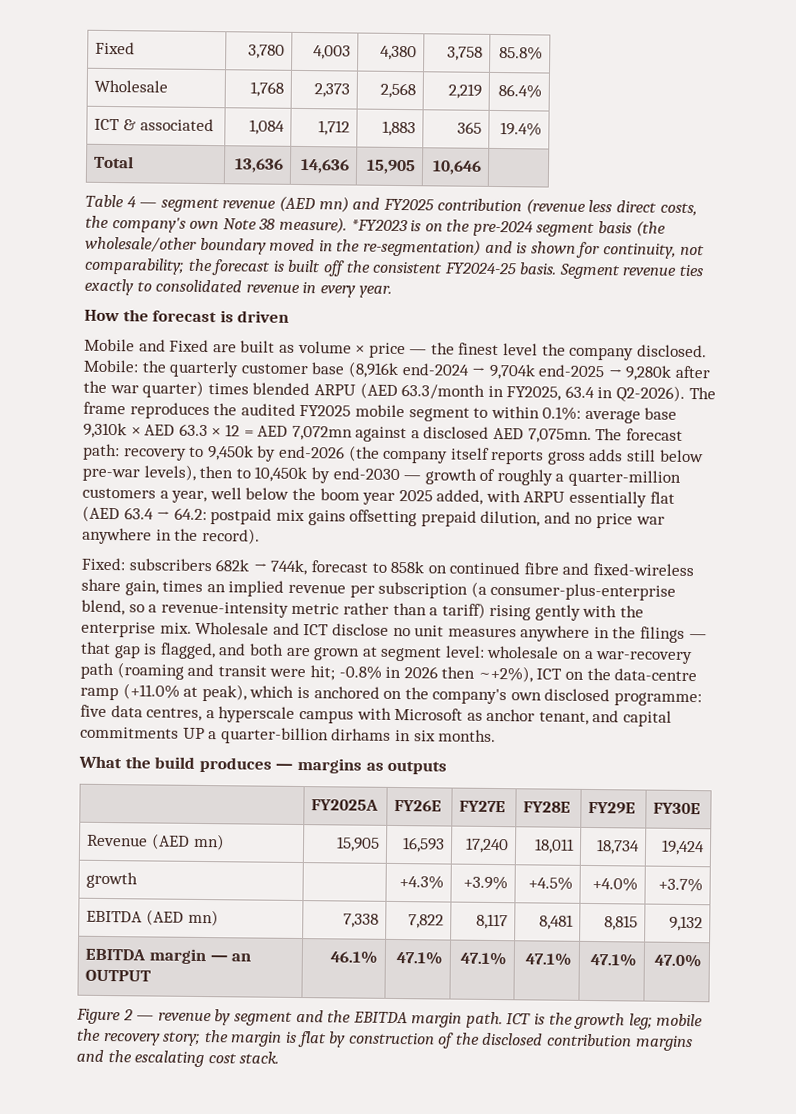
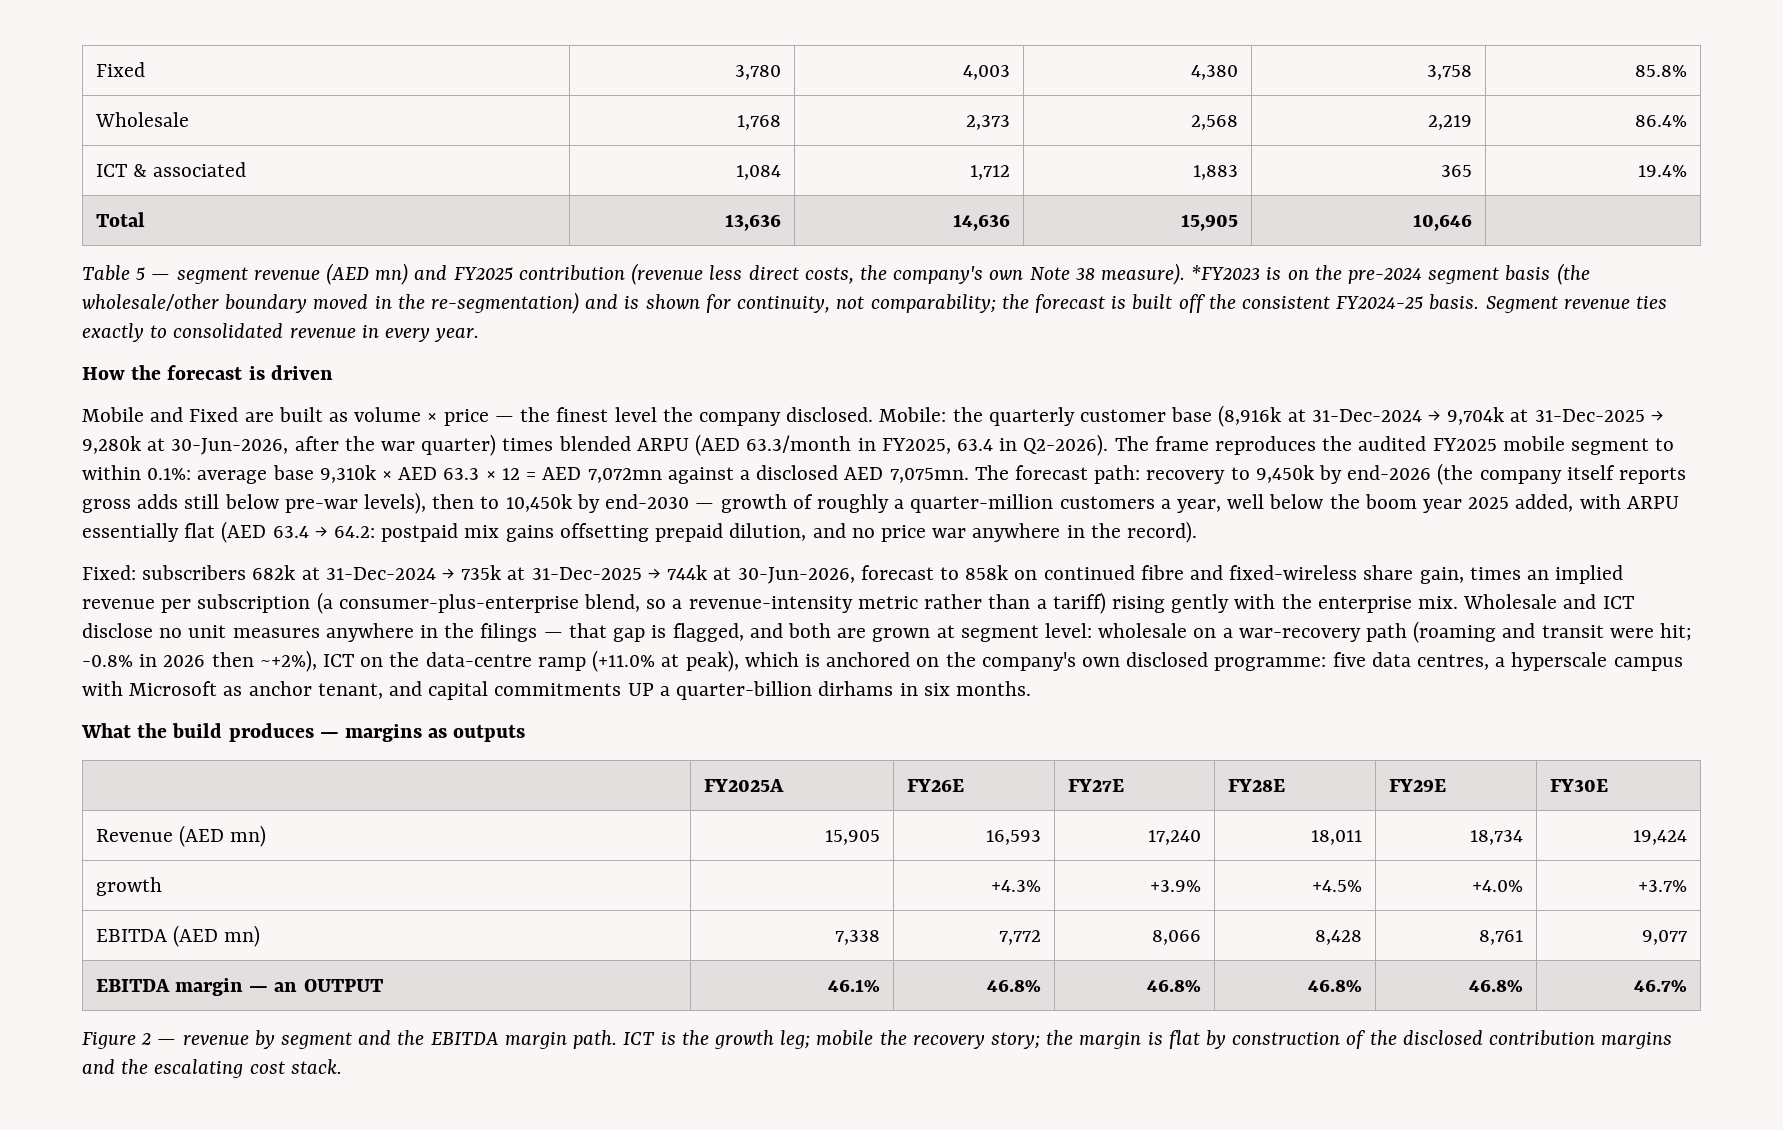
- Table 4 — segment revenue (AED mn) and FY2025 contribution (revenue less direct costs, the company's own Note 38 measure).
+ Table 5 — segment revenue (AED mn) and FY2025 contribution (revenue less direct costs, the company's own Note 38 measure).
- Mobile: the quarterly customer base (8,916k end-2024 → 9,704k end-2025 → 9,280k after the war quarter) times blended ARPU (AED 63.3/month in FY2025, 63.4 in Q2-2026).
+ Mobile: the quarterly customer base (8,916k at 31-Dec-2024 → 9,704k at 31-Dec-2025 → 9,280k at 30-Jun-2026, after the war quarter) times blended ARPU (AED 63.3/month in FY2025, 63.4 in Q2-2026).
- Fixed: subscribers 682k → 744k, forecast to 858k on continued fibre and fixed-wireless share gain, times an implied revenue per subscription (a consumer-plus-enterprise blend, so a revenue-intensity metric rather than a tariff) rising gently with the enterprise mix.
+ Fixed: subscribers 682k at 31-Dec-2024 → 735k at 31-Dec-2025 → 744k at 30-Jun-2026, forecast to 858k on continued fibre and fixed-wireless share gain, times an implied revenue per subscription (a consumer-plus-enterprise blend, so a revenue-intensity metric rather than a tariff) rising gently with the enterprise mix.
- EBITDA (AED mn) | 7,338 | 7,822 | 8,117 | 8,481 | 8,815 | 9,132
+ EBITDA (AED mn) | 7,338 | 7,772 | 8,066 | 8,428 | 8,761 | 9,077
- EBITDA margin — an OUTPUT | 46.1% | 47.1% | 47.1% | 47.1% | 47.1% | 47.0%
+ EBITDA margin — an OUTPUT | 46.1% | 46.8% | 46.8% | 46.8% | 46.8% | 46.7%

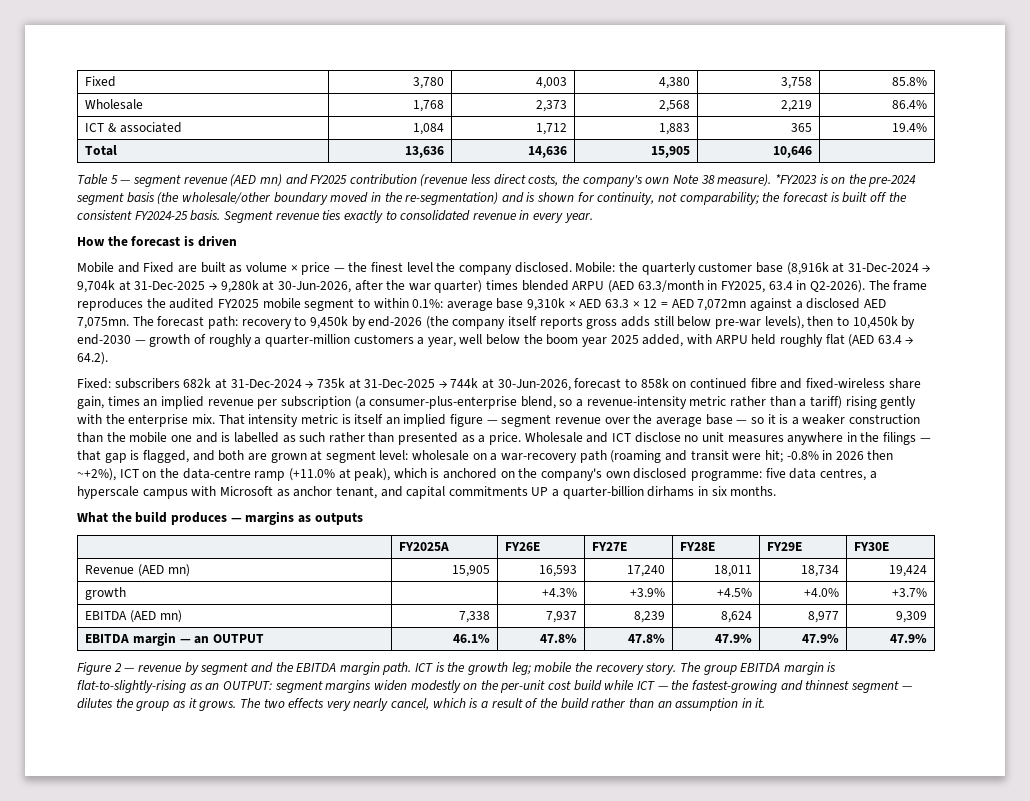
- The forecast path: recovery to 9,450k by end-2026 (the company itself reports gross adds still below pre-war levels), then to 10,450k by end-2030 — growth of roughly a quarter-million customers a year, well below the boom year 2025 added, with ARPU essentially flat (AED 63.4 → 64.2: postpaid mix gains offsetting prepaid dilution, and no price war anywhere in the record).
+ The forecast path: recovery to 9,450k by end-2026 (the company itself reports gross adds still below pre-war levels), then to 10,450k by end-2030 — growth of roughly a quarter-million customers a year, well below the boom year 2025 added, with ARPU held roughly flat (AED 63.4 → 64.2).
+ That intensity metric is itself an implied figure — segment revenue over the average base — so it is a weaker construction than the mobile one and is labelled as such rather than presented as a price.
- EBITDA (AED mn) | 7,338 | 7,772 | 8,066 | 8,428 | 8,761 | 9,077
+ EBITDA (AED mn) | 7,338 | 7,937 | 8,239 | 8,624 | 8,977 | 9,309
- EBITDA margin — an OUTPUT | 46.1% | 46.8% | 46.8% | 46.8% | 46.8% | 46.7%
+ EBITDA margin — an OUTPUT | 46.1% | 47.8% | 47.8% | 47.9% | 47.9% | 47.9%
- ICT is the growth leg; mobile the recovery story; the margin is flat by construction of the disclosed contribution margins and the escalating cost stack.
+ ICT is the growth leg; mobile the recovery story. The group EBITDA margin is flat-to-slightly-rising as an OUTPUT: segment margins widen modestly on the per-unit cost build while ICT — the fastest-growing and thinnest segment — dilutes the group as it grows. The two effects very nearly cancel, which is a result of the build rather than an assumption in it.

